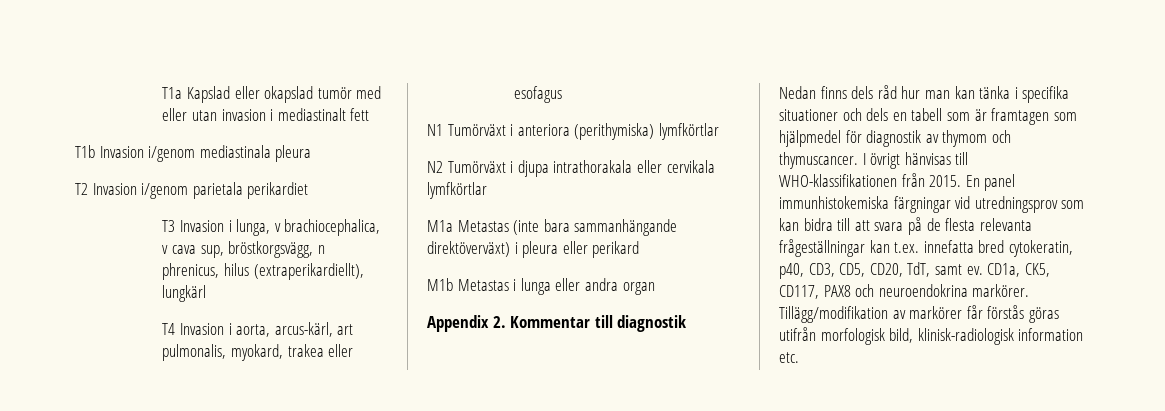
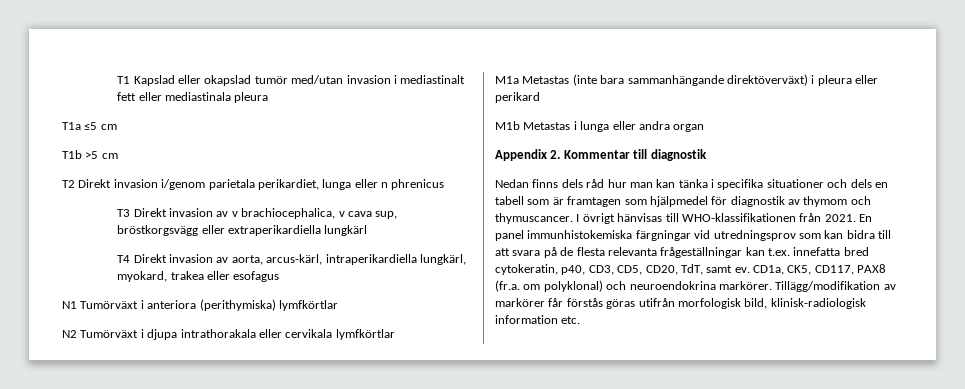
- T1a Kapslad eller okapslad tumör med eller utan invasion i mediastinalt fett
- T1b Invasion i/genom mediastinala pleura
+ T1 Kapslad eller okapslad tumör med/utan invasion i mediastinalt fett eller mediastinala pleura
- T2 Invasion i/genom parietala perikardiet
- T3 Invasion i lunga, v brachiocephalica, v cava sup, bröstkorgsvägg, n phrenicus, hilus (extraperikardiellt), lungkärl
- T4 Invasion i aorta, arcus-kärl, art pulmonalis, myokard, trakea eller esofagus
+ T1a ≤5 cm
+ T1b >5 cm
+ T2 Direkt invasion i/genom parietala perikardiet, lunga eller n phrenicus
+ T3 Direkt invasion av v brachiocephalica, v cava sup, bröstkorgsvägg eller extraperikardiella lungkärl
+ T4 Direkt invasion av aorta, arcus-kärl, intraperikardiella lungkärl, myokard, trakea eller esofagus
- I övrigt hänvisas till WHO-klassifikationen från 2015.
+ I övrigt hänvisas till WHO-klassifikationen från 2021.
- CD1a, CK5, CD117, PAX8 och neuroendokrina markörer.
+ CD1a, CK5, CD117, PAX8 (fr.a. om polyklonal) och neuroendokrina markörer.

